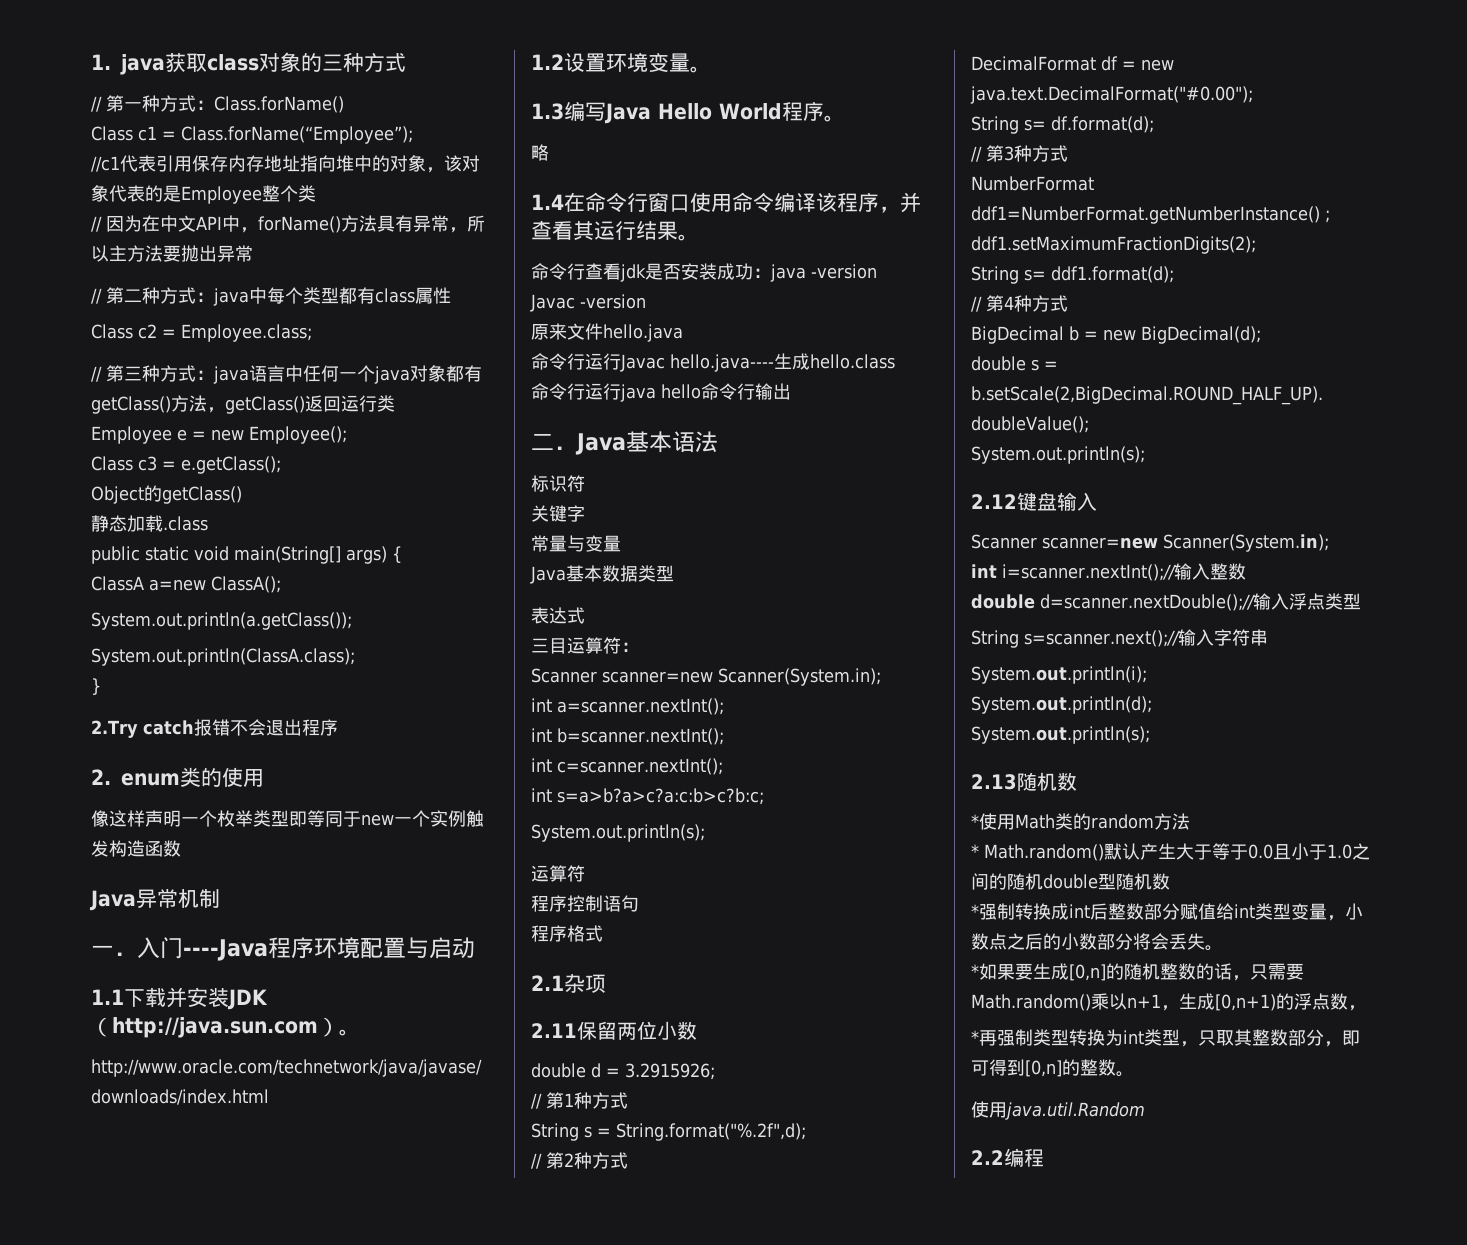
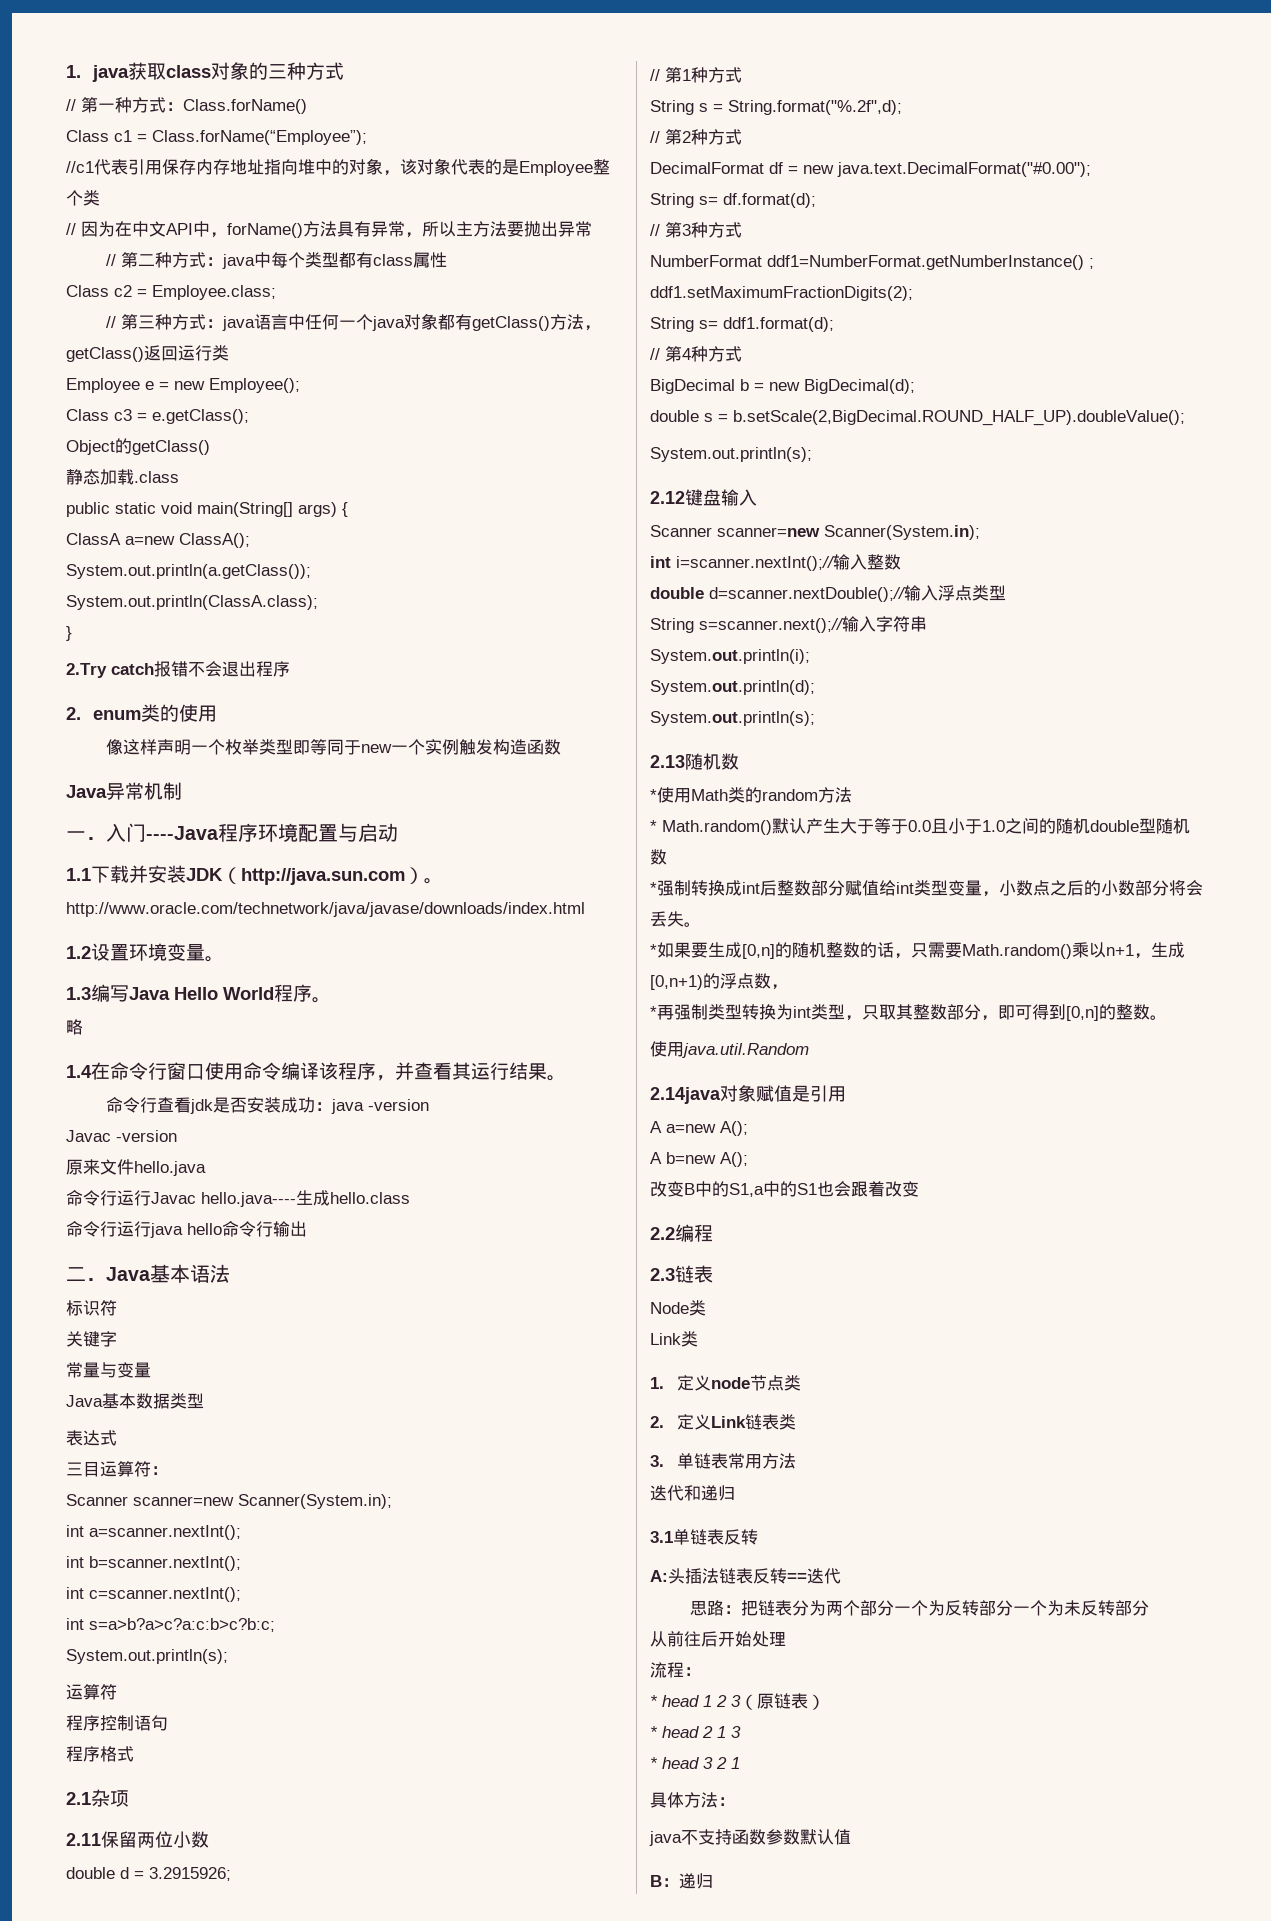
+ 2.14java对象赋值是引用
+ A a=new A();
+ A b=new A();
+ 改变B中的S1,a中的S1也会跟着改变
  2.2编程
+ 2.3链表
+ Node类
+ Link类
+ 1.定义node节点类
+ 2.定义Link链表类
+ 3.单链表常用方法
+ 迭代和递归
+ 3.1单链表反转
+ A:头插法链表反转==迭代
+ 思路：把链表分为两个部分一个为反转部分一个为未反转部分
+ 从前往后开始处理
+ 流程：
+ * head 1 2 3（原链表）
+ * head 2 1 3
+ * head 3 2 1
+ 具体方法：
+ java不支持函数参数默认值
+ B：递归

